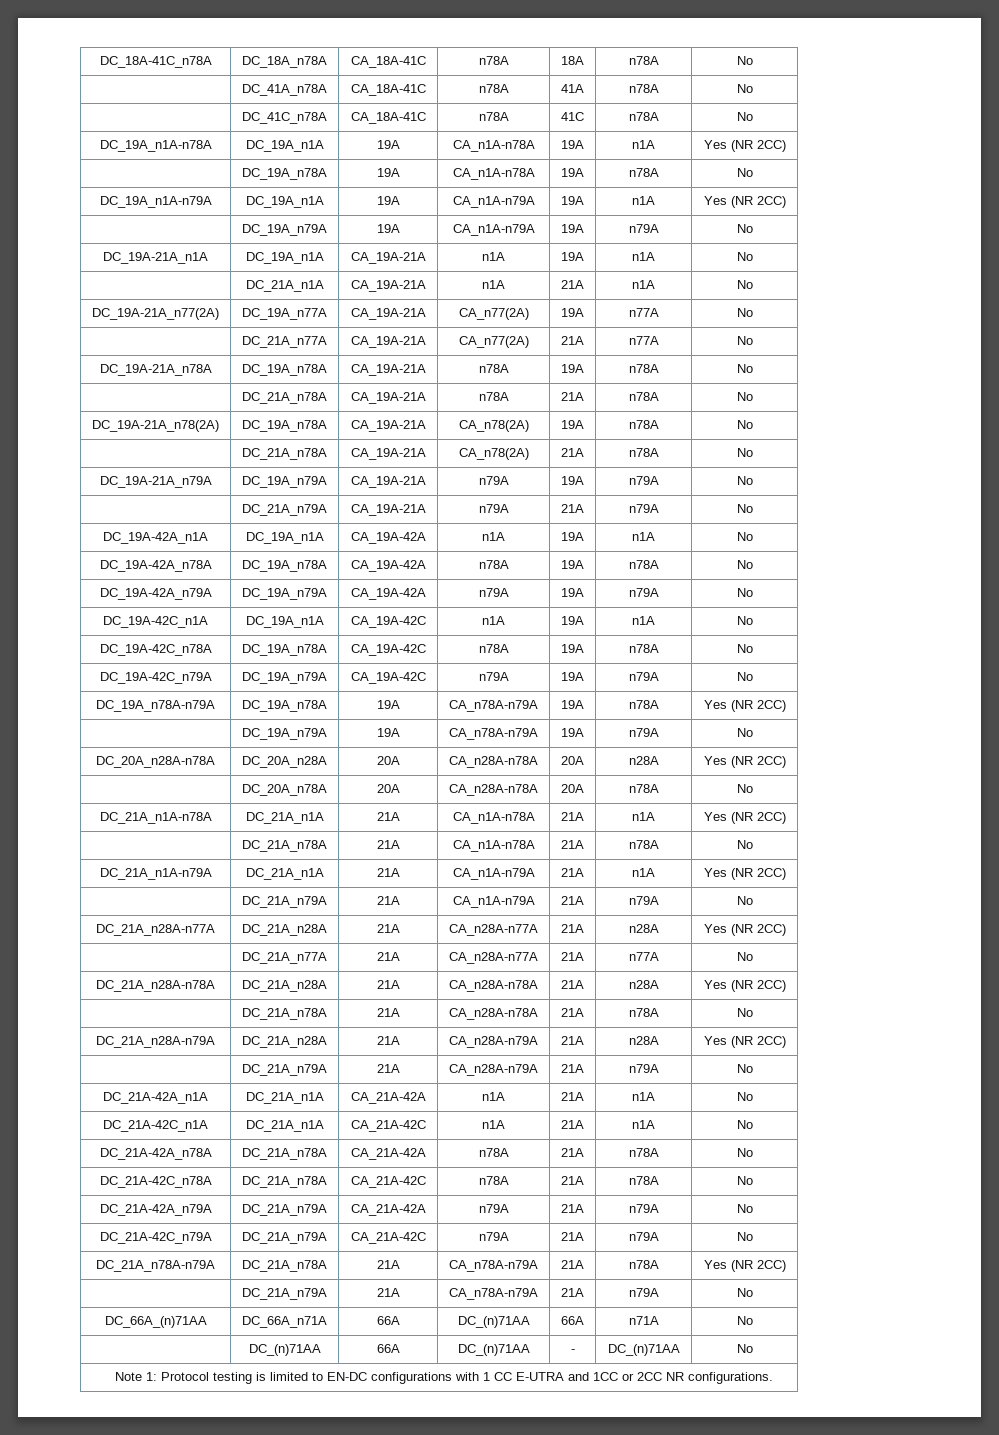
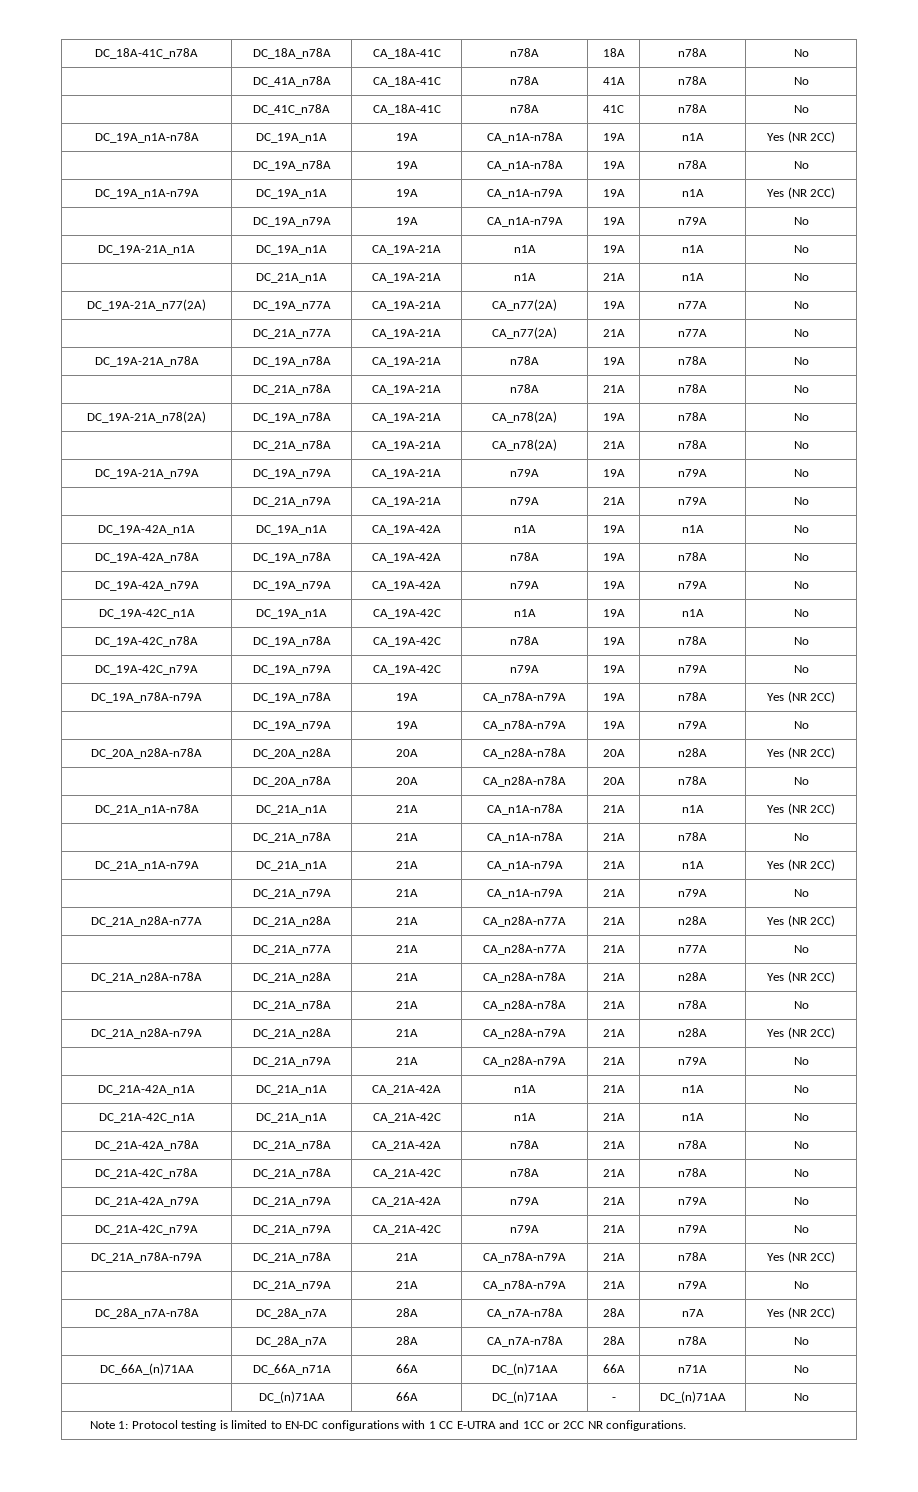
+ DC_28A_n7A-n78A | DC_28A_n7A | 28A | CA_n7A-n78A | 28A | n7A | Yes (NR 2CC)
+ | DC_28A_n7A | 28A | CA_n7A-n78A | 28A | n78A | No

